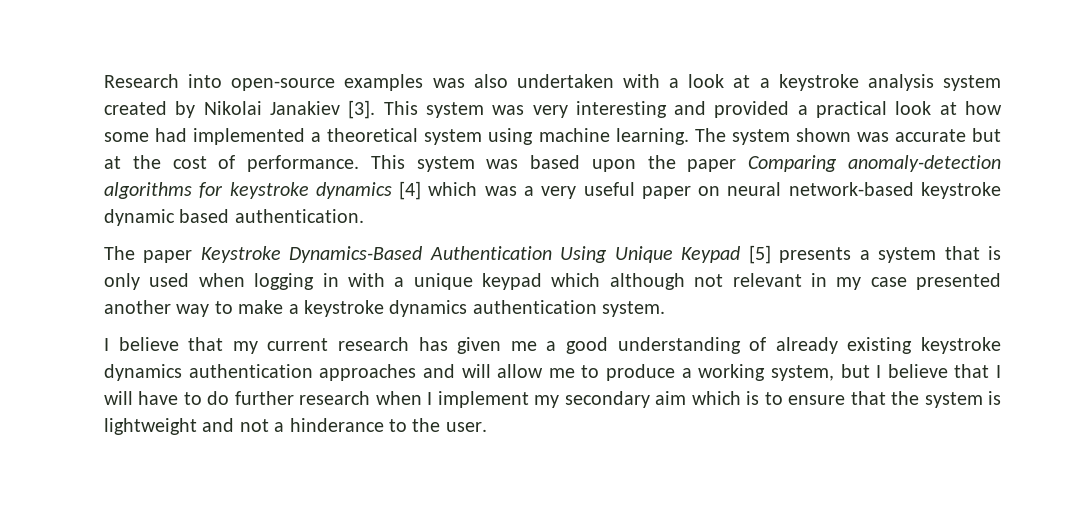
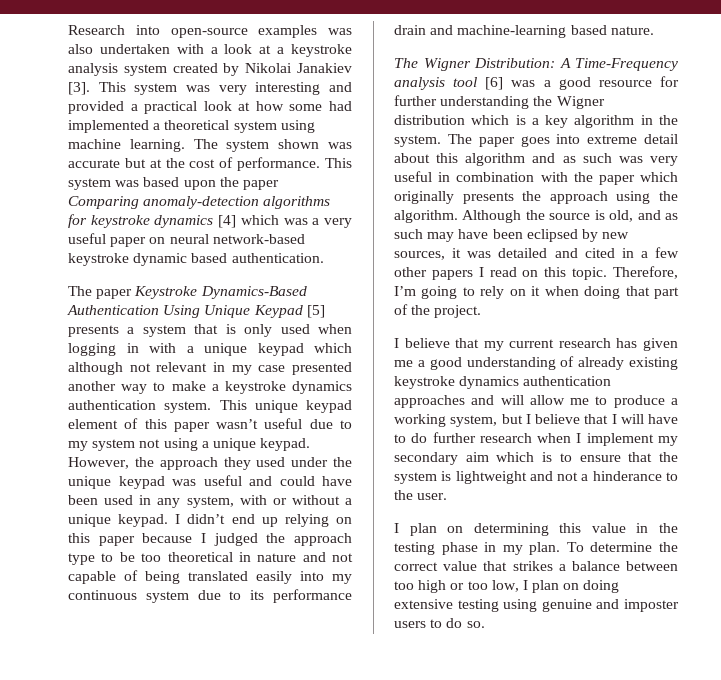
+ This unique keypad element of this paper wasn’t useful due to my system not using a unique keypad. However, the approach they used under the unique keypad was useful and could have been used in any system, with or without a unique keypad. I didn’t end up relying on this paper because I judged the approach type to be too theoretical in nature and not capable of being translated easily into my continuous system due to its performance drain and machine-learning based nature.
+ The Wigner Distribution: A Time-Frequency analysis tool [6] was a good resource for further understanding the Wigner distribution which is a key algorithm in the system. The paper goes into extreme detail about this algorithm and as such was very useful in combination with the paper which originally presents the approach using the algorithm. Although the source is old, and as such may have been eclipsed by new sources, it was detailed and cited in a few other papers I read on this topic. Therefore, I’m going to rely on it when doing that part of the project.
+ I plan on determining this value in the testing phase in my plan. To determine the correct value that strikes a balance between too high or too low, I plan on doing extensive testing using genuine and imposter users to do so.

